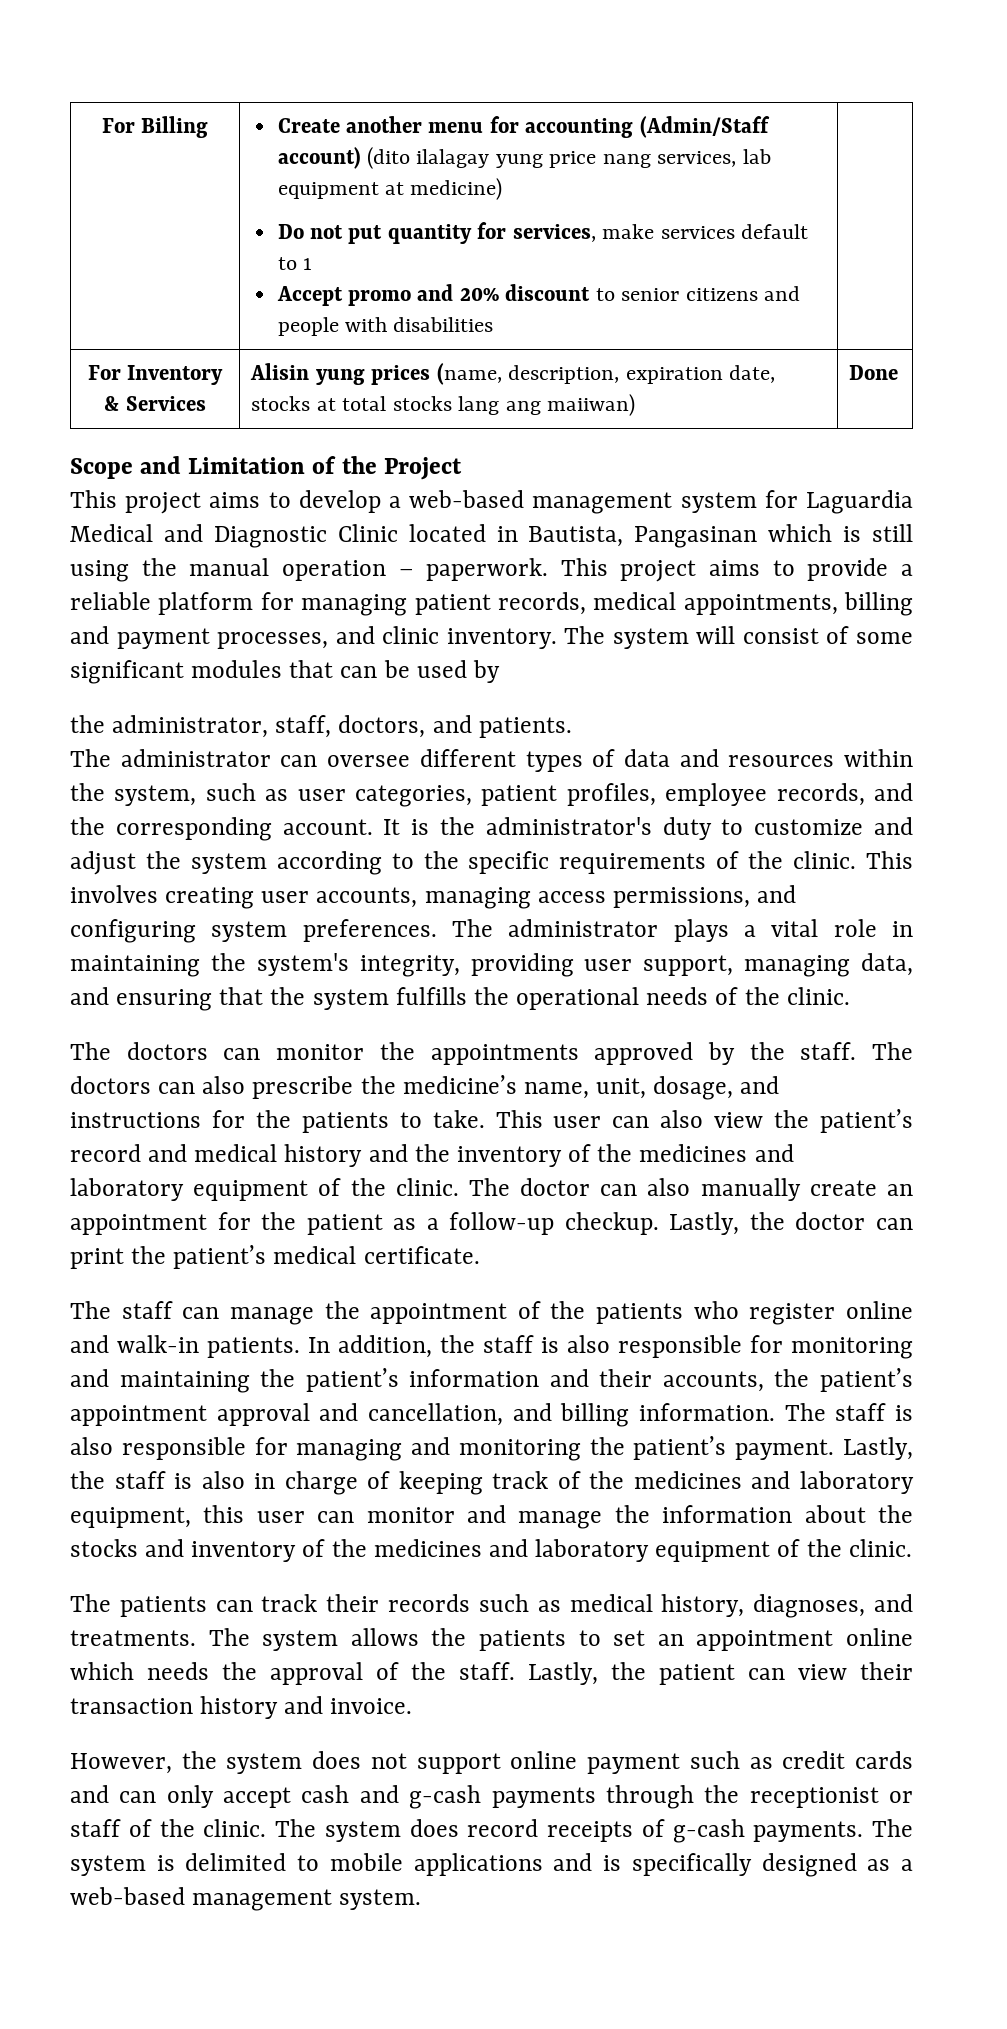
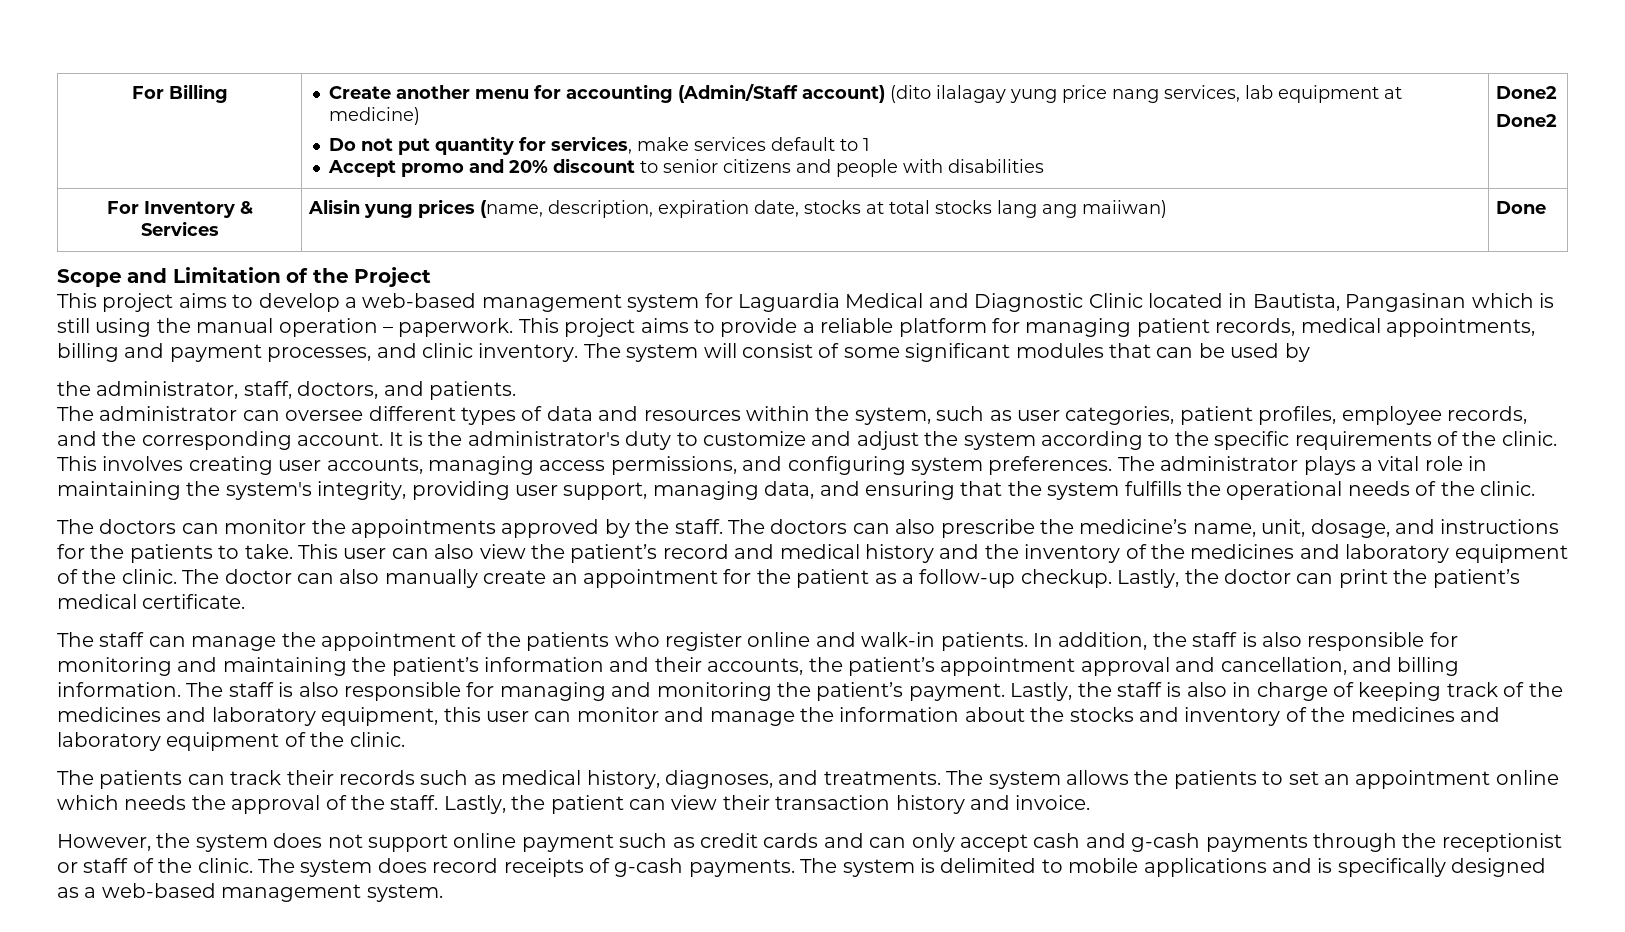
- Accept promo and 20% discount to senior citizens and people with disabilities
+ Accept promo and 20% discount to senior citizens and people with disabilities | Done2
+ Done2

